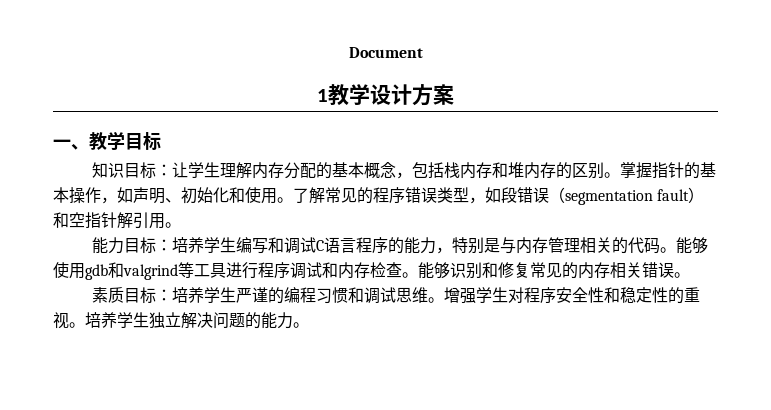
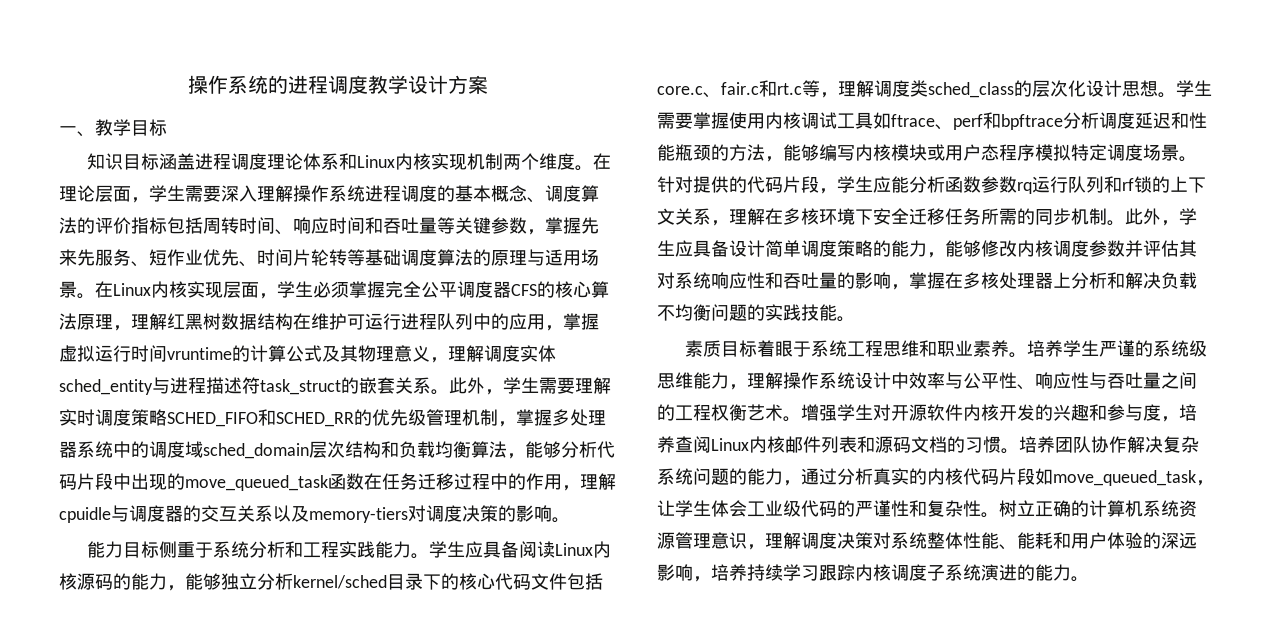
- Document
- 1教学设计方案
+ 操作系统的进程调度教学设计方案
- 知识目标：让学生理解内存分配的基本概念，包括栈内存和堆内存的区别。掌握指针的基本操作，如声明、初始化和使用。了解常见的程序错误类型，如段错误（segmentation fault）和空指针解引用。
- 能力目标：培养学生编写和调试C语言程序的能力，特别是与内存管理相关的代码。能够使用gdb和valgrind等工具进行程序调试和内存检查。能够识别和修复常见的内存相关错误。
- 素质目标：培养学生严谨的编程习惯和调试思维。增强学生对程序安全性和稳定性的重视。培养学生独立解决问题的能力。
+ 知识目标涵盖进程调度理论体系和Linux内核实现机制两个维度。在理论层面，学生需要深入理解操作系统进程调度的基本概念、调度算法的评价指标包括周转时间、响应时间和吞吐量等关键参数，掌握先来先服务、短作业优先、时间片轮转等基础调度算法的原理与适用场景。在Linux内核实现层面，学生必须掌握完全公平调度器CFS的核心算法原理，理解红黑树数据结构在维护可运行进程队列中的应用，掌握虚拟运行时间vruntime的计算公式及其物理意义，理解调度实体sched_entity与进程描述符task_struct的嵌套关系。此外，学生需要理解实时调度策略SCHED_FIFO和SCHED_RR的优先级管理机制，掌握多处理器系统中的调度域sched_domain层次结构和负载均衡算法，能够分析代码片段中出现的move_queued_task函数在任务迁移过程中的作用，理解cpuidle与调度器的交互关系以及memory-tiers对调度决策的影响。
+ 能力目标侧重于系统分析和工程实践能力。学生应具备阅读Linux内核源码的能力，能够独立分析kernel/sched目录下的核心代码文件包括core.c、fair.c和rt.c等，理解调度类sched_class的层次化设计思想。学生需要掌握使用内核调试工具如ftrace、perf和bpftrace分析调度延迟和性能瓶颈的方法，能够编写内核模块或用户态程序模拟特定调度场景。针对提供的代码片段，学生应能分析函数参数rq运行队列和rf锁的上下文关系，理解在多核环境下安全迁移任务所需的同步机制。此外，学生应具备设计简单调度策略的能力，能够修改内核调度参数并评估其对系统响应性和吞吐量的影响，掌握在多核处理器上分析和解决负载不均衡问题的实践技能。
+ 素质目标着眼于系统工程思维和职业素养。培养学生严谨的系统级思维能力，理解操作系统设计中效率与公平性、响应性与吞吐量之间的工程权衡艺术。增强学生对开源软件内核开发的兴趣和参与度，培养查阅Linux内核邮件列表和源码文档的习惯。培养团队协作解决复杂系统问题的能力，通过分析真实的内核代码片段如move_queued_task，让学生体会工业级代码的严谨性和复杂性。树立正确的计算机系统资源管理意识，理解调度决策对系统整体性能、能耗和用户体验的深远影响，培养持续学习跟踪内核调度子系统演进的能力。

